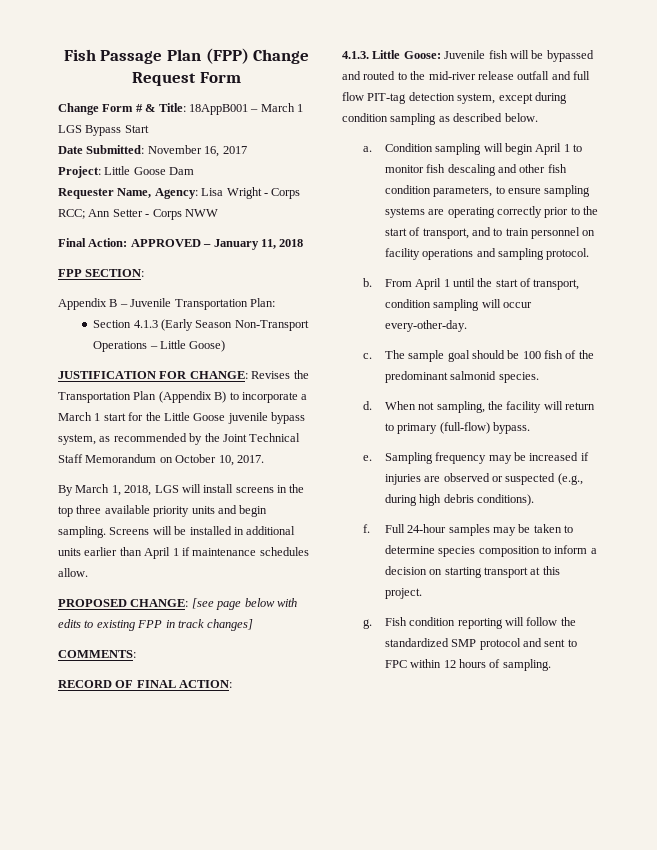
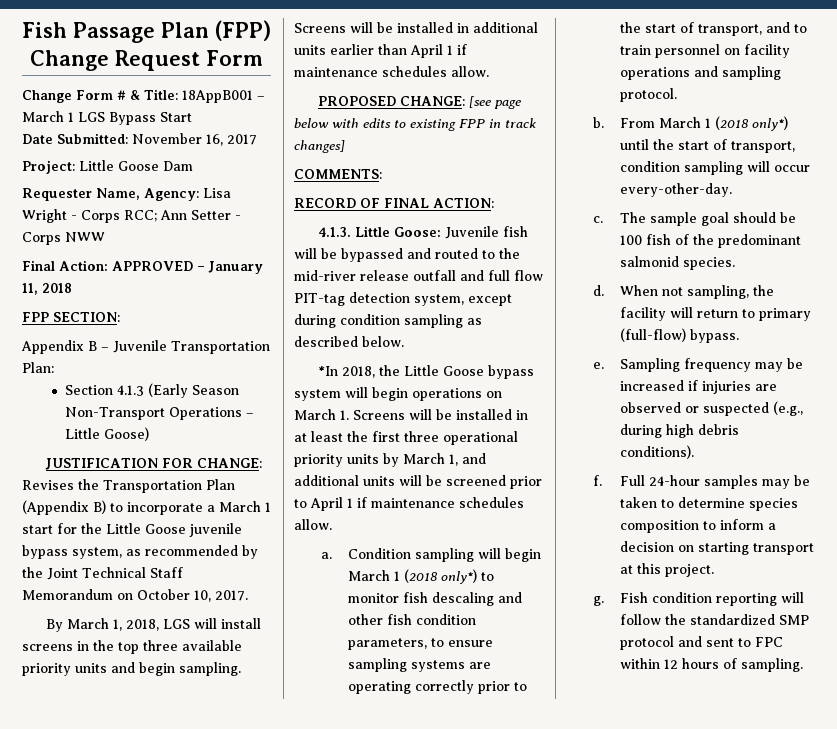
+ *In 2018, the Little Goose bypass system will begin operations on March 1. Screens will be installed in at least the first three operational priority units by March 1, and additional units will be screened prior to April 1 if maintenance schedules allow.
- Condition sampling will begin April 1 to monitor fish descaling and other fish condition parameters, to ensure sampling systems are operating correctly prior to the start of transport, and to train personnel on facility operations and sampling protocol.
+ Condition sampling will begin March 1 (2018 only*) to monitor fish descaling and other fish condition parameters, to ensure sampling systems are operating correctly prior to the start of transport, and to train personnel on facility operations and sampling protocol.
- From April 1 until the start of transport, condition sampling will occur every-other-day.
+ From March 1 (2018 only*) until the start of transport, condition sampling will occur every-other-day.

